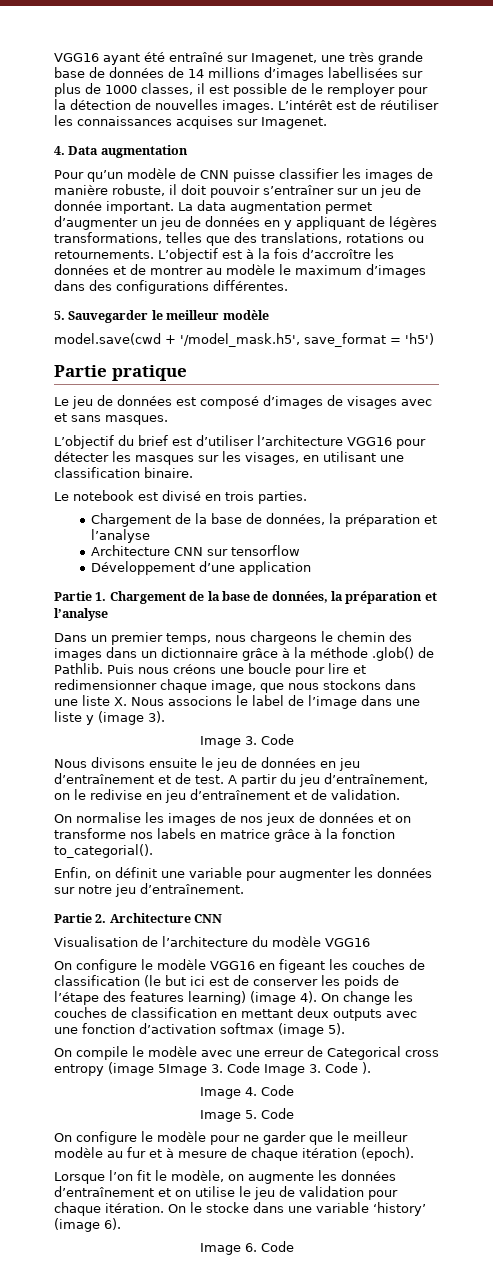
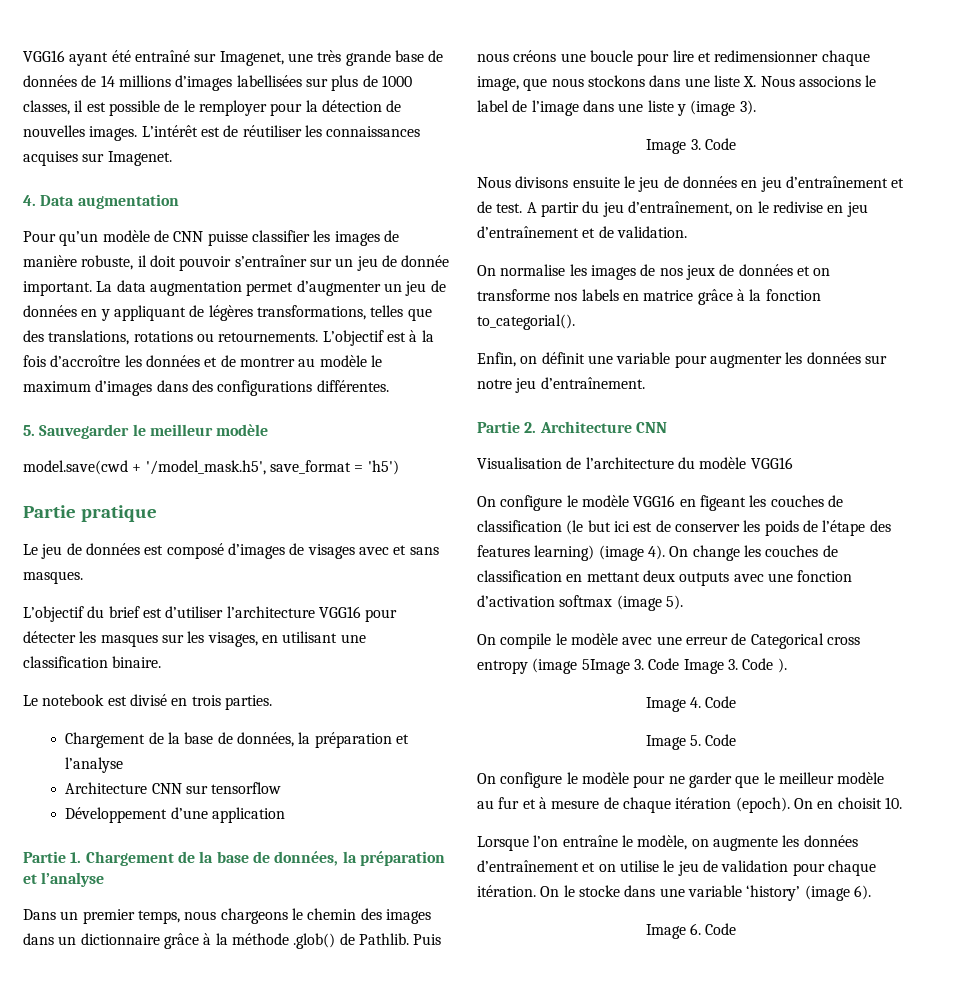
+ On en choisit 10.
- Lorsque l’on fit le modèle, on augmente les données d’entraînement et on utilise le jeu de validation pour chaque itération.
+ Lorsque l’on entraîne le modèle, on augmente les données d’entraînement et on utilise le jeu de validation pour chaque itération.

